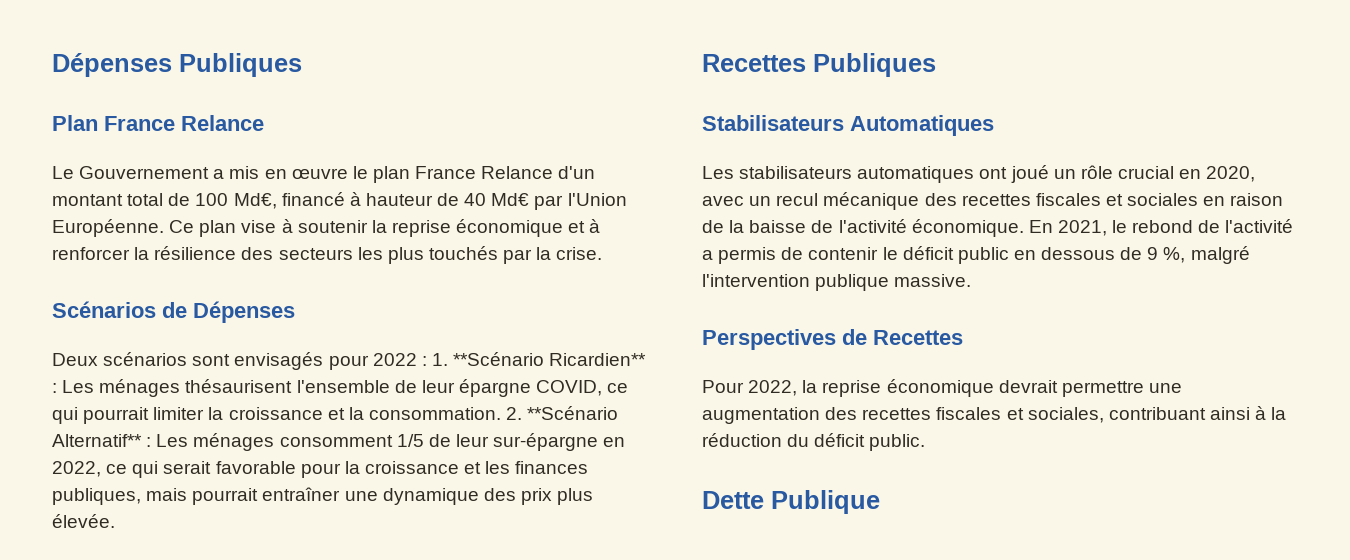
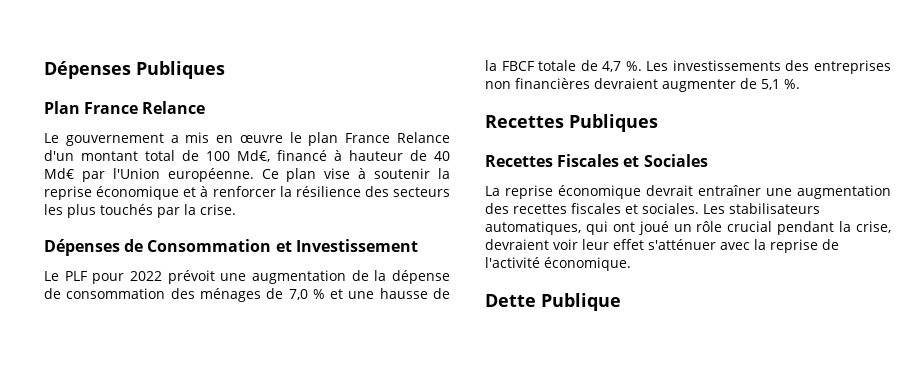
- Le Gouvernement a mis en œuvre le plan France Relance d'un montant total de 100 Md€, financé à hauteur de 40 Md€ par l'Union Européenne.
+ Le gouvernement a mis en œuvre le plan France Relance d'un montant total de 100 Md€, financé à hauteur de 40 Md€ par l'Union européenne.
- Scénarios de Dépenses
- Deux scénarios sont envisagés pour 2022 : 1. **Scénario Ricardien** : Les ménages thésaurisent l'ensemble de leur épargne COVID, ce qui pourrait limiter la croissance et la consommation. 2. **Scénario Alternatif** : Les ménages consomment 1/5 de leur sur-épargne en 2022, ce qui serait favorable pour la croissance et les finances publiques, mais pourrait entraîner une dynamique des prix plus élevée.
+ Dépenses de Consommation et Investissement
+ Le PLF pour 2022 prévoit une augmentation de la dépense de consommation des ménages de 7,0 % et une hausse de la FBCF totale de 4,7 %. Les investissements des entreprises non financières devraient augmenter de 5,1 %.
  Recettes Publiques
- Stabilisateurs Automatiques
- Les stabilisateurs automatiques ont joué un rôle crucial en 2020, avec un recul mécanique des recettes fiscales et sociales en raison de la baisse de l'activité économique. En 2021, le rebond de l'activité a permis de contenir le déficit public en dessous de 9 %, malgré l'intervention publique massive.
- Perspectives de Recettes
- Pour 2022, la reprise économique devrait permettre une augmentation des recettes fiscales et sociales, contribuant ainsi à la réduction du déficit public.
+ Recettes Fiscales et Sociales
+ La reprise économique devrait entraîner une augmentation des recettes fiscales et sociales. Les stabilisateurs automatiques, qui ont joué un rôle crucial pendant la crise, devraient voir leur effet s'atténuer avec la reprise de l'activité économique.

